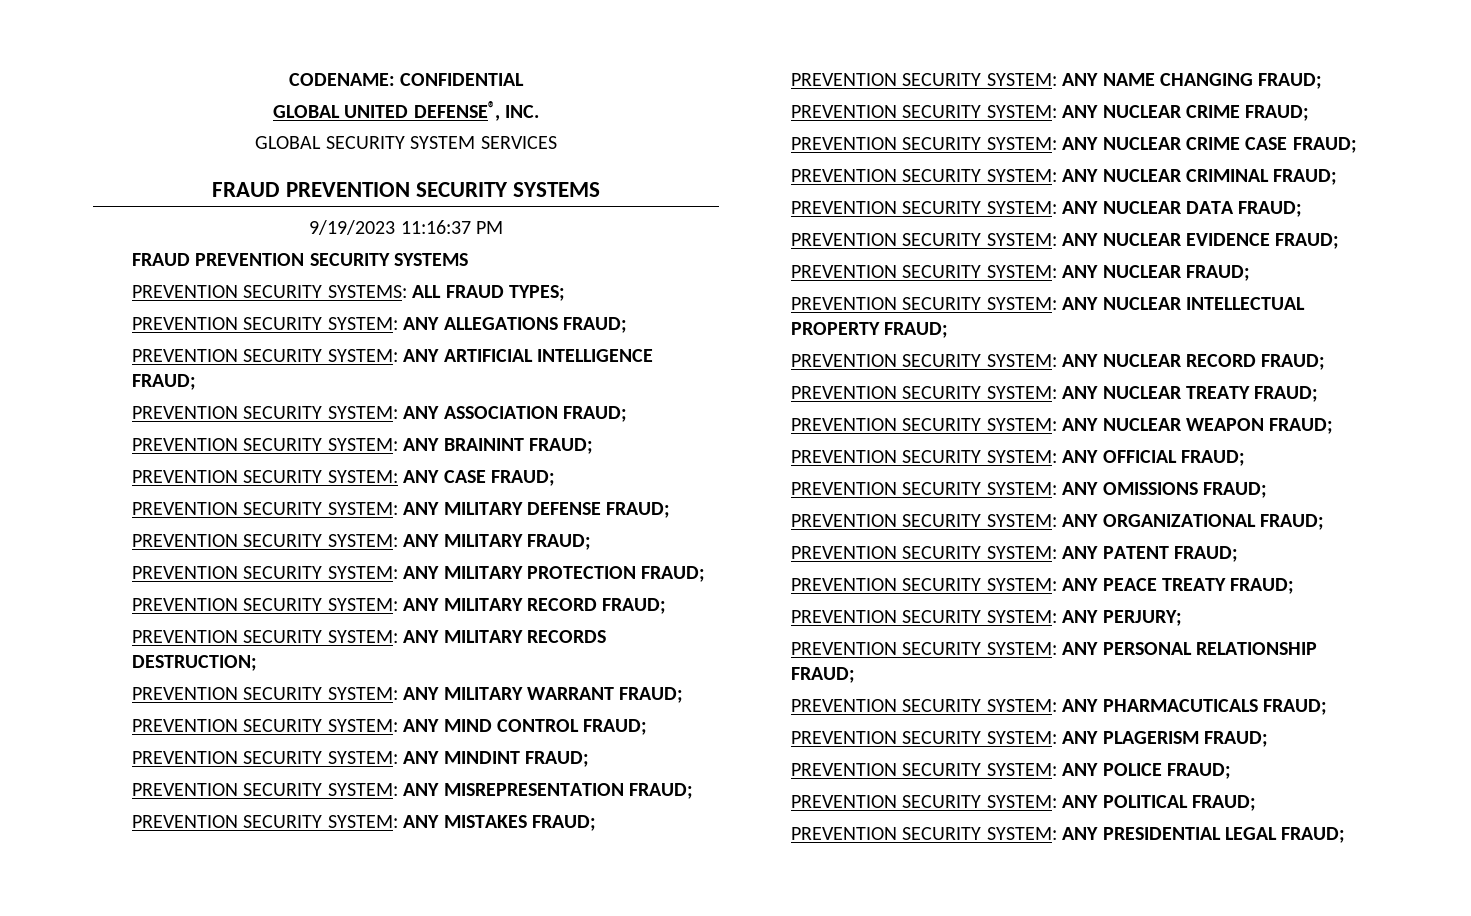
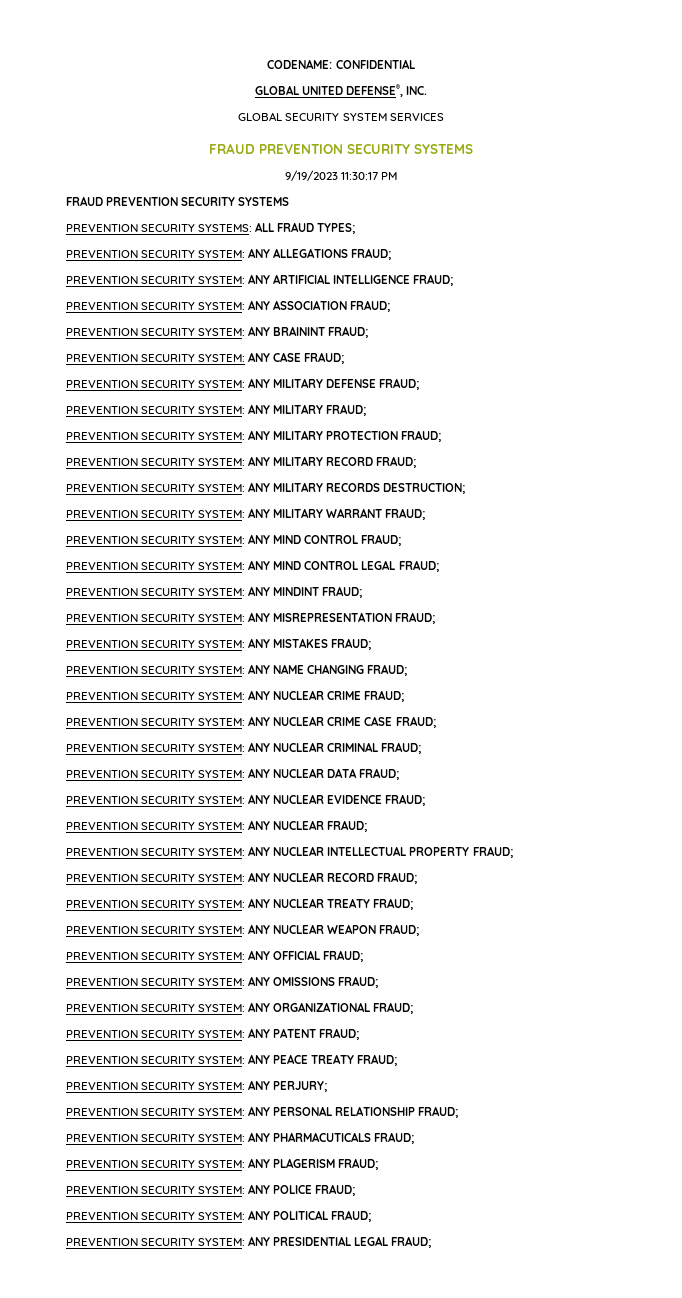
- 9/19/2023 11:16:37 PM
+ 9/19/2023 11:30:17 PM
+ PREVENTION SECURITY SYSTEM: ANY MIND CONTROL LEGAL FRAUD;

